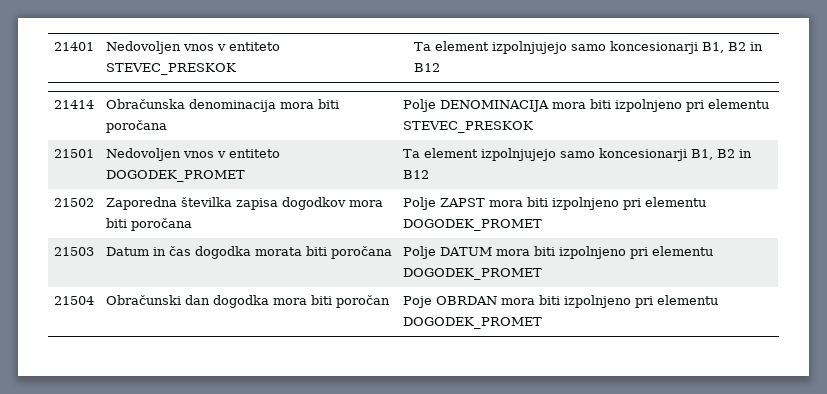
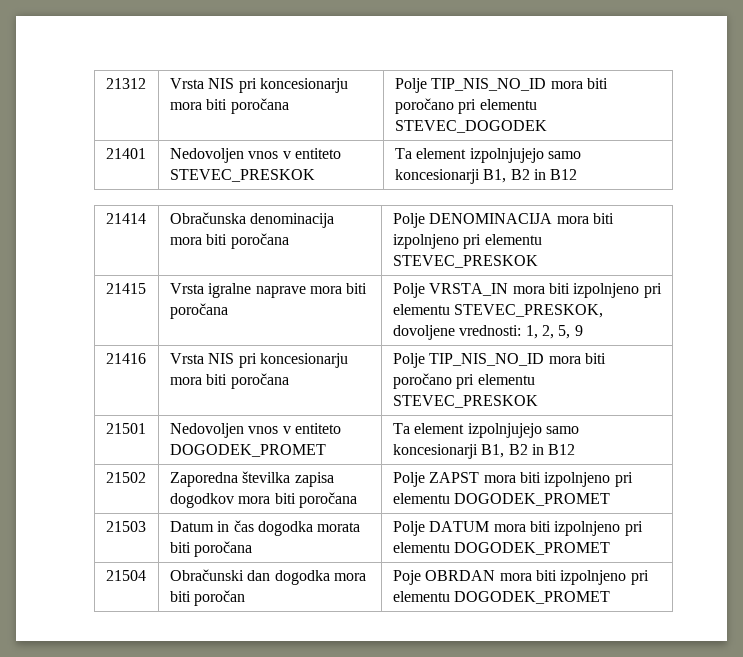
+ 21312 | Vrsta NIS pri koncesionarju mora biti poročana | Polje TIP_NIS_NO_ID mora biti poročano pri elementu STEVEC_DOGODEK
+ 21415 | Vrsta igralne naprave mora biti poročana | Polje VRSTA_IN mora biti izpolnjeno pri elementu STEVEC_PRESKOK, dovoljene vrednosti: 1, 2, 5, 9
+ 21416 | Vrsta NIS pri koncesionarju mora biti poročana | Polje TIP_NIS_NO_ID mora biti poročano pri elementu STEVEC_PRESKOK

